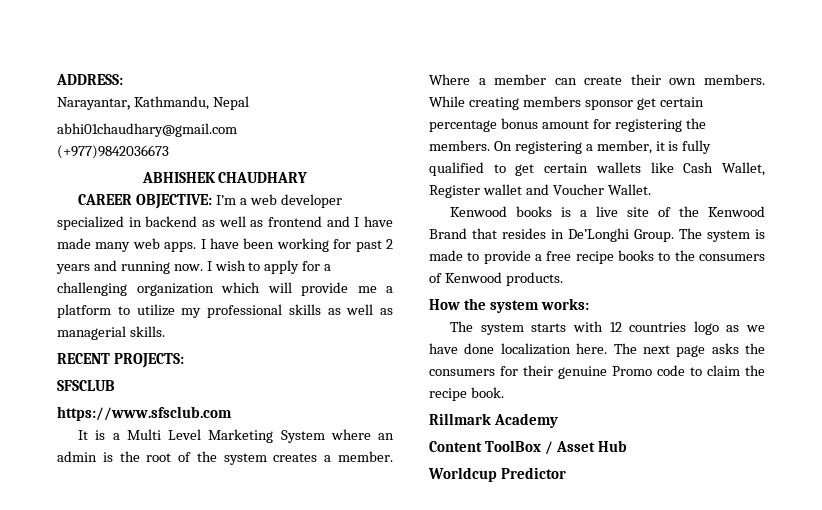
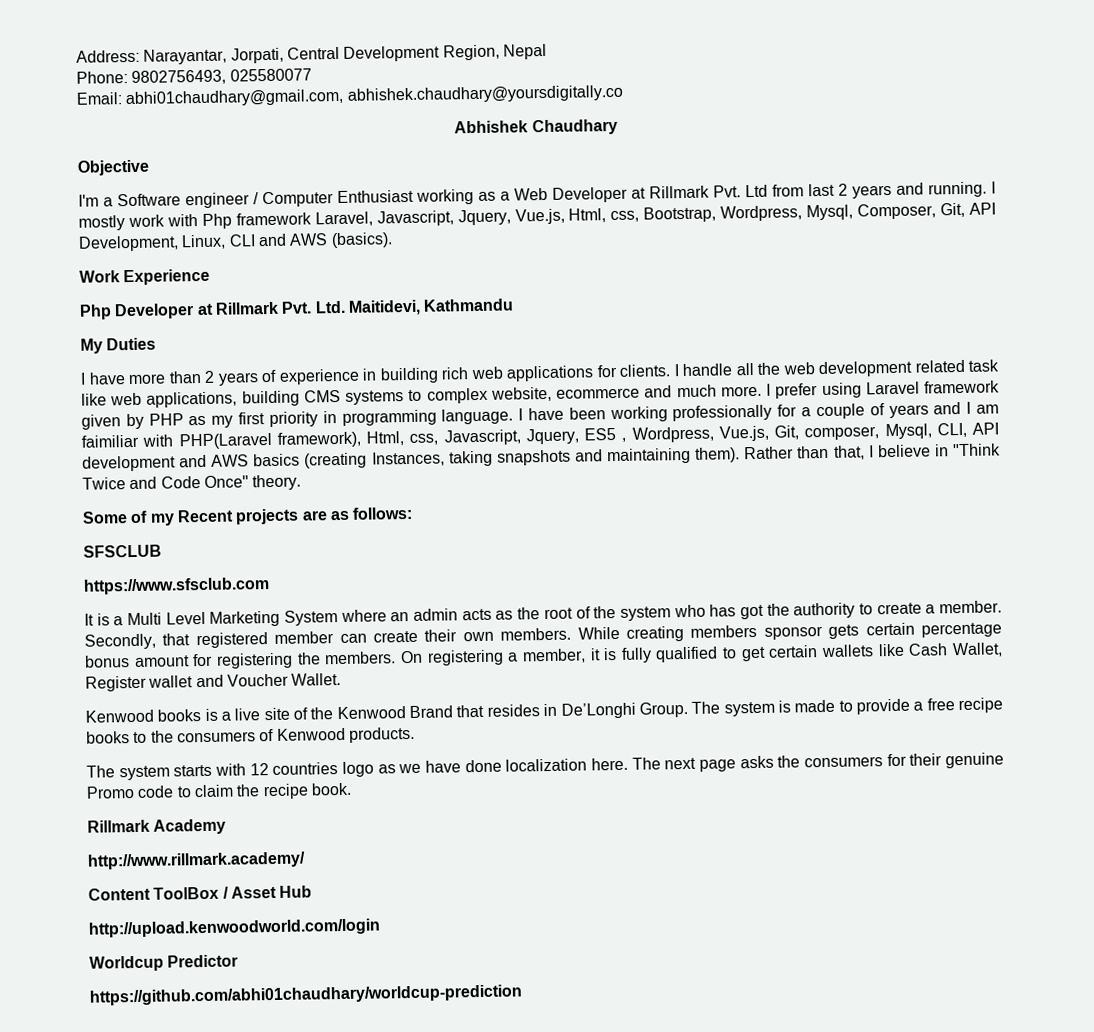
- ADDRESS:
- Narayantar, Kathmandu, Nepal
- abhi01chaudhary@gmail.com
- (+977)9842036673
- ABHISHEK CHAUDHARY
- CAREER OBJECTIVE: I’m a web developer specialized in backend as well as frontend and I have made many web apps. I have been working for past 2 years and running now. I wish to apply for a challenging organization which will provide me a platform to utilize my professional skills as well as managerial skills.
- RECENT PROJECTS:
+ Address: Narayantar, Jorpati, Central Development Region, Nepal
+ Phone: 9802756493, 025580077
+ Email: abhi01chaudhary@gmail.com, abhishek.chaudhary@yoursdigitally.co
+ Abhishek Chaudhary
+ Objective
+ I'm a Software engineer / Computer Enthusiast working as a Web Developer at Rillmark Pvt. Ltd from last 2 years and running. I mostly work with Php framework Laravel, Javascript, Jquery, Vue.js, Html, css, Bootstrap, Wordpress, Mysql, Composer, Git, API Development, Linux, CLI and AWS (basics).
+ Work Experience
+ Php Developer at Rillmark Pvt. Ltd. Maitidevi, Kathmandu
+ My Duties
+ I have more than 2 years of experience in building rich web applications for clients. I handle all the web development related task like web applications, building CMS systems to complex website, ecommerce and much more. I prefer using Laravel framework given by PHP as my first priority in programming language. I have been working professionally for a couple of years and I am faimiliar with PHP(Laravel framework), Html, css, Javascript, Jquery, ES5 , Wordpress, Vue.js, Git, composer, Mysql, CLI, API development and AWS basics (creating Instances, taking snapshots and maintaining them). Rather than that, I believe in "Think Twice and Code Once" theory.
+ Some of my Recent projects are as follows:
- It is a Multi Level Marketing System where an admin is the root of the system creates a member. Where a member can create their own members.
+ It is a Multi Level Marketing System where an admin acts as the root of the system who has got the authority to create a member. Secondly, that registered member can create their own members.
- While creating members sponsor get certain percentage bonus amount for registering the members.
+ While creating members sponsor gets certain percentage bonus amount for registering the members.
- How the system works:
+ http://www.rillmark.academy/
+ http://upload.kenwoodworld.com/login
+ https://github.com/abhi01chaudhary/worldcup-prediction

